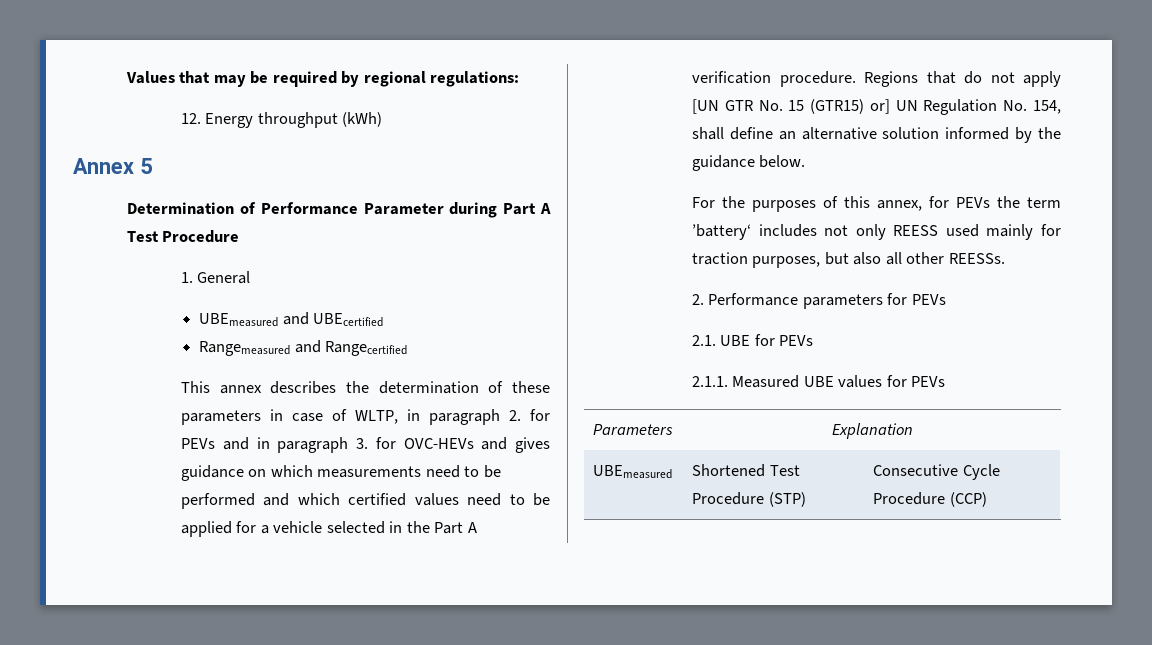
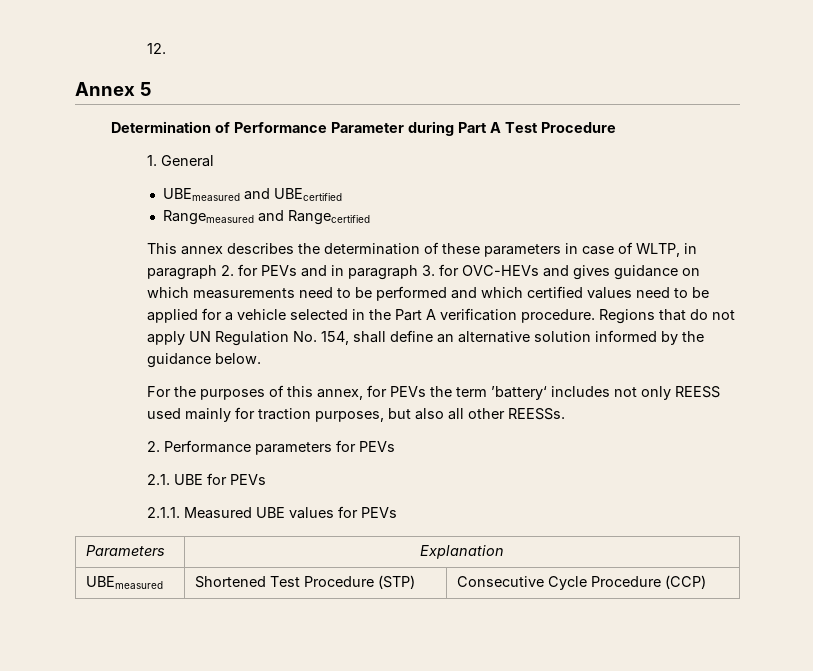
- Values that may be required by regional regulations:
- 12. Energy throughput (kWh)
+ 12.
- Regions that do not apply [UN GTR No. 15 (GTR15) or] UN Regulation No. 154, shall define an alternative solution informed by the guidance below.
+ Regions that do not apply UN Regulation No. 154, shall define an alternative solution informed by the guidance below.

